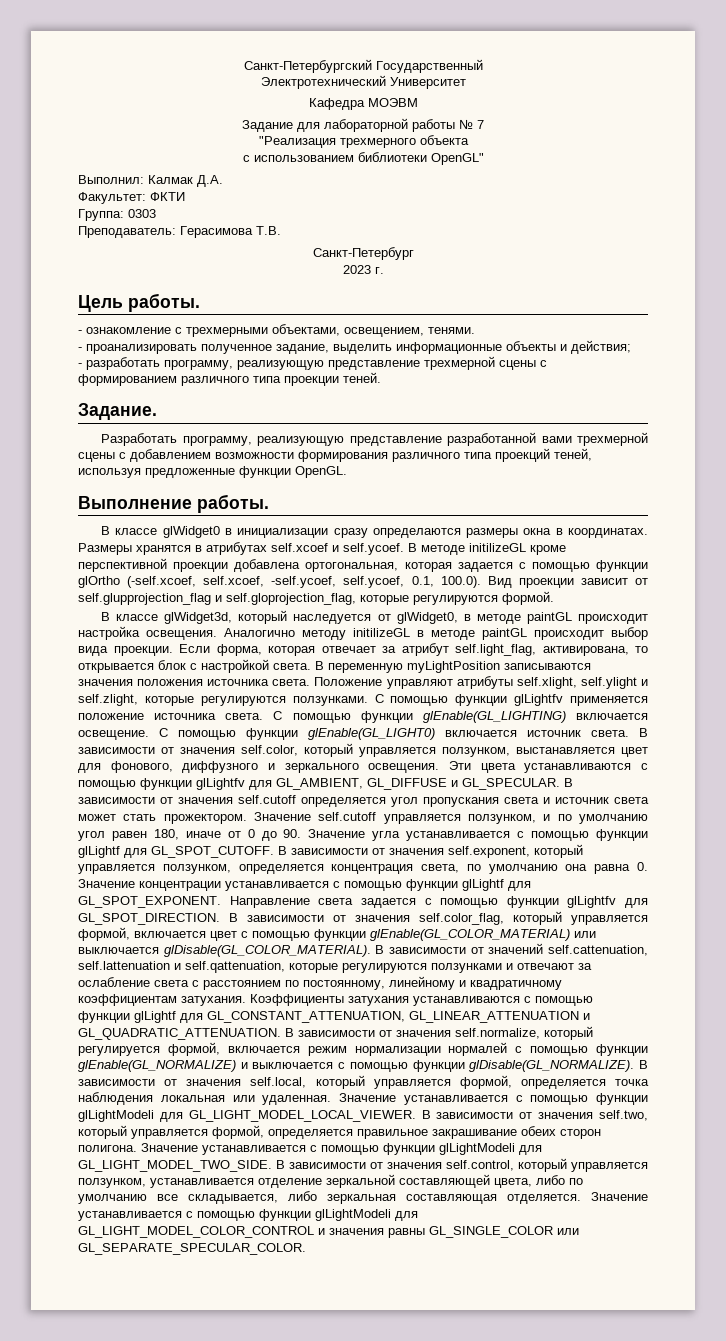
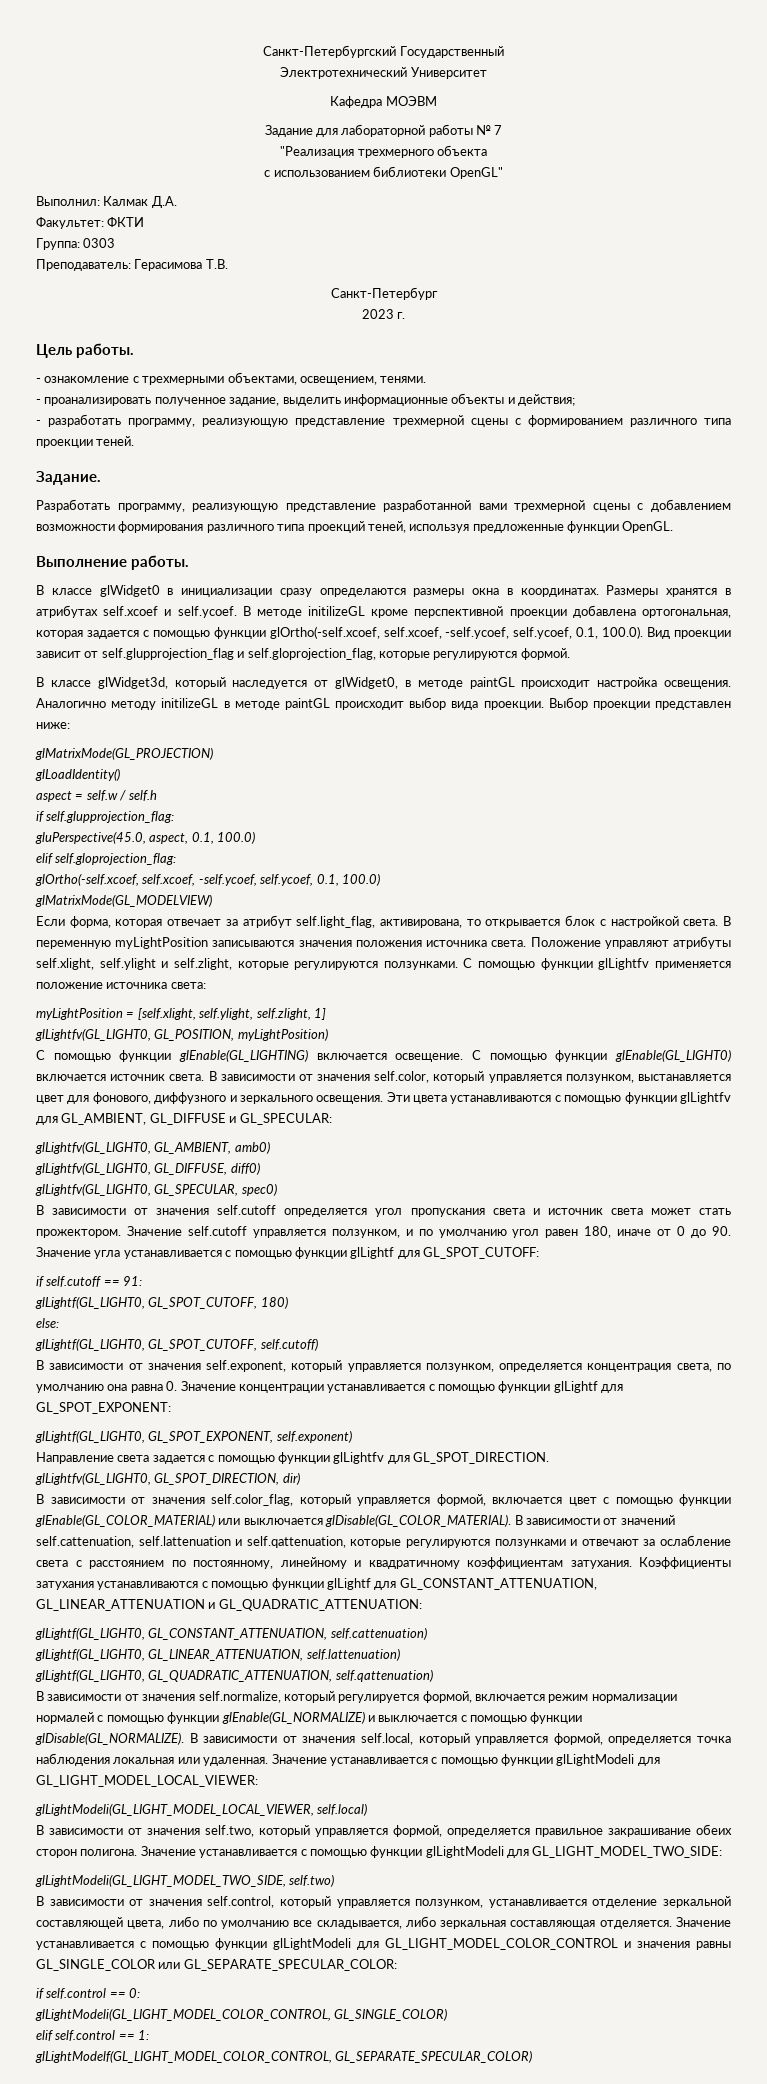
- Размеры хранятся в атрибутах self.xcoef и self.ycoef. В методе initilizeGL кроме перспективной проекции добавлена ортогональная, которая задается с помощью функции glOrtho (-self.xcoef, self.xcoef, -self.ycoef, self.ycoef, 0.1, 100.0). Вид проекции зависит от self.glupprojection_flag и self.gloprojection_flag, которые регулируются формой.
+ Размеры хранятся в атрибутах self.xcoef и self.ycoef. В методе initilizeGL кроме перспективной проекции добавлена ортогональная, которая задается с помощью функции glOrtho(-self.xcoef, self.xcoef, -self.ycoef, self.ycoef, 0.1, 100.0). Вид проекции зависит от self.glupprojection_flag и self.gloprojection_flag, которые регулируются формой.
- Аналогично методу initilizeGL в методе paintGL происходит выбор вида проекции. Если форма, которая отвечает за атрибут self.light_flag, активирована, то открывается блок с настройкой света.
+ Аналогично методу initilizeGL в методе paintGL происходит выбор вида проекции. Выбор проекции представлен ниже:
+ glMatrixMode(GL_PROJECTION)
+ glLoadIdentity()
+ aspect = self.w / self.h
+ if self.glupprojection_flag:
+ gluPerspective(45.0, aspect, 0.1, 100.0)
+ elif self.gloprojection_flag:
+ glOrtho(-self.xcoef, self.xcoef, -self.ycoef, self.ycoef, 0.1, 100.0)
+ glMatrixMode(GL_MODELVIEW)
+ Если форма, которая отвечает за атрибут self.light_flag, активирована, то открывается блок с настройкой света.
- С помощью функции glLightfv применяется положение источника света. С помощью функции glEnable(GL_LIGHTING) включается освещение.
+ С помощью функции glLightfv применяется положение источника света:
+ myLightPosition = [self.xlight, self.ylight, self.zlight, 1]
+ glLightfv(GL_LIGHT0, GL_POSITION, myLightPosition)
+ С помощью функции glEnable(GL_LIGHTING) включается освещение.
- Эти цвета устанавливаются с помощью функции glLightfv для GL_AMBIENT, GL_DIFFUSE и GL_SPECULAR. В зависимости от значения self.cutoff определяется угол пропускания света и источник света может стать прожектором.
+ Эти цвета устанавливаются с помощью функции glLightfv для GL_AMBIENT, GL_DIFFUSE и GL_SPECULAR:
+ glLightfv(GL_LIGHT0, GL_AMBIENT, amb0)
+ glLightfv(GL_LIGHT0, GL_DIFFUSE, diff0)
+ glLightfv(GL_LIGHT0, GL_SPECULAR, spec0)
+ В зависимости от значения self.cutoff определяется угол пропускания света и источник света может стать прожектором.
- Значение self.cutoff управляется ползунком, и по умолчанию угол равен 180, иначе от 0 до 90. Значение угла устанавливается с помощью функции glLightf для GL_SPOT_CUTOFF. В зависимости от значения self.exponent, который управляется ползунком, определяется концентрация света, по умолчанию она равна 0. Значение концентрации устанавливается с помощью функции glLightf для GL_SPOT_EXPONENT. Направление света задается с помощью функции glLightfv для GL_SPOT_DIRECTION. В зависимости от значения self.color_flag, который управляется формой, включается цвет с помощью функции glEnable(GL_COLOR_MATERIAL) или выключается glDisable(GL_COLOR_MATERIAL).
+ Значение self.cutoff управляется ползунком, и по умолчанию угол равен 180, иначе от 0 до 90. Значение угла устанавливается с помощью функции glLightf для GL_SPOT_CUTOFF:
+ if self.cutoff == 91:
+ glLightf(GL_LIGHT0, GL_SPOT_CUTOFF, 180)
+ else:
+ glLightf(GL_LIGHT0, GL_SPOT_CUTOFF, self.cutoff)
+ В зависимости от значения self.exponent, который управляется ползунком, определяется концентрация света, по умолчанию она равна 0. Значение концентрации устанавливается с помощью функции glLightf для GL_SPOT_EXPONENT:
+ glLightf(GL_LIGHT0, GL_SPOT_EXPONENT, self.exponent)
+ Направление света задается с помощью функции glLightfv для GL_SPOT_DIRECTION.
+ glLightfv(GL_LIGHT0, GL_SPOT_DIRECTION, dir)
+ В зависимости от значения self.color_flag, который управляется формой, включается цвет с помощью функции glEnable(GL_COLOR_MATERIAL) или выключается glDisable(GL_COLOR_MATERIAL).
- Коэффициенты затухания устанавливаются с помощью функции glLightf для GL_CONSTANT_ATTENUATION, GL_LINEAR_ATTENUATION и GL_QUADRATIC_ATTENUATION. В зависимости от значения self.normalize, который регулируется формой, включается режим нормализации нормалей с помощью функции glEnable(GL_NORMALIZE) и выключается с помощью функции glDisable(GL_NORMALIZE).
+ Коэффициенты затухания устанавливаются с помощью функции glLightf для GL_CONSTANT_ATTENUATION, GL_LINEAR_ATTENUATION и GL_QUADRATIC_ATTENUATION:
+ glLightf(GL_LIGHT0, GL_CONSTANT_ATTENUATION, self.cattenuation)
+ glLightf(GL_LIGHT0, GL_LINEAR_ATTENUATION, self.lattenuation)
+ glLightf(GL_LIGHT0, GL_QUADRATIC_ATTENUATION, self.qattenuation)
+ В зависимости от значения self.normalize, который регулируется формой, включается режим нормализации нормалей с помощью функции glEnable(GL_NORMALIZE) и выключается с помощью функции glDisable(GL_NORMALIZE).
- Значение устанавливается с помощью функции glLightModeli для GL_LIGHT_MODEL_LOCAL_VIEWER. В зависимости от значения self.two, который управляется формой, определяется правильное закрашивание обеих сторон полигона.
+ Значение устанавливается с помощью функции glLightModeli для GL_LIGHT_MODEL_LOCAL_VIEWER:
+ glLightModeli(GL_LIGHT_MODEL_LOCAL_VIEWER, self.local)
+ В зависимости от значения self.two, который управляется формой, определяется правильное закрашивание обеих сторон полигона.
- Значение устанавливается с помощью функции glLightModeli для GL_LIGHT_MODEL_TWO_SIDE. В зависимости от значения self.control, который управляется ползунком, устанавливается отделение зеркальной составляющей цвета, либо по умолчанию все складывается, либо зеркальная составляющая отделяется.
+ Значение устанавливается с помощью функции glLightModeli для GL_LIGHT_MODEL_TWO_SIDE:
+ glLightModeli(GL_LIGHT_MODEL_TWO_SIDE, self.two)
+ В зависимости от значения self.control, который управляется ползунком, устанавливается отделение зеркальной составляющей цвета, либо по умолчанию все складывается, либо зеркальная составляющая отделяется.
- Значение устанавливается с помощью функции glLightModeli для GL_LIGHT_MODEL_COLOR_CONTROL и значения равны GL_SINGLE_COLOR или GL_SEPARATE_SPECULAR_COLOR.
+ Значение устанавливается с помощью функции glLightModeli для GL_LIGHT_MODEL_COLOR_CONTROL и значения равны GL_SINGLE_COLOR или GL_SEPARATE_SPECULAR_COLOR:
+ if self.control == 0:
+ glLightModeli(GL_LIGHT_MODEL_COLOR_CONTROL, GL_SINGLE_COLOR)
+ elif self.control == 1:
+ glLightModelf(GL_LIGHT_MODEL_COLOR_CONTROL, GL_SEPARATE_SPECULAR_COLOR)

